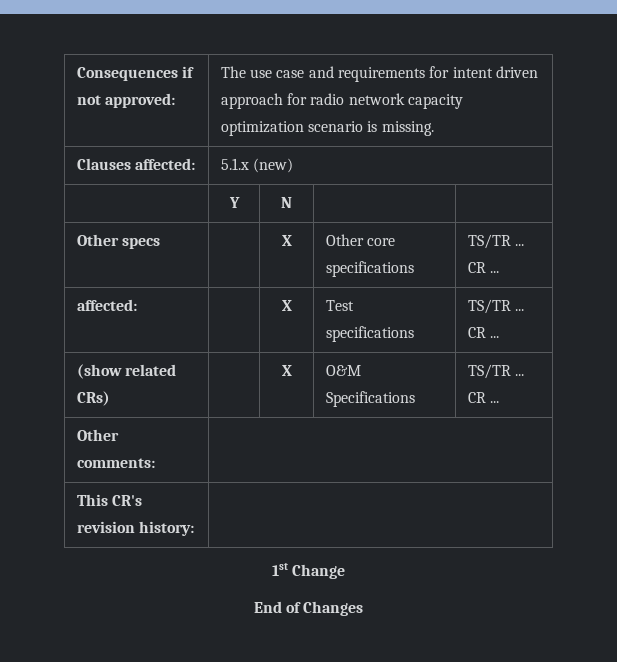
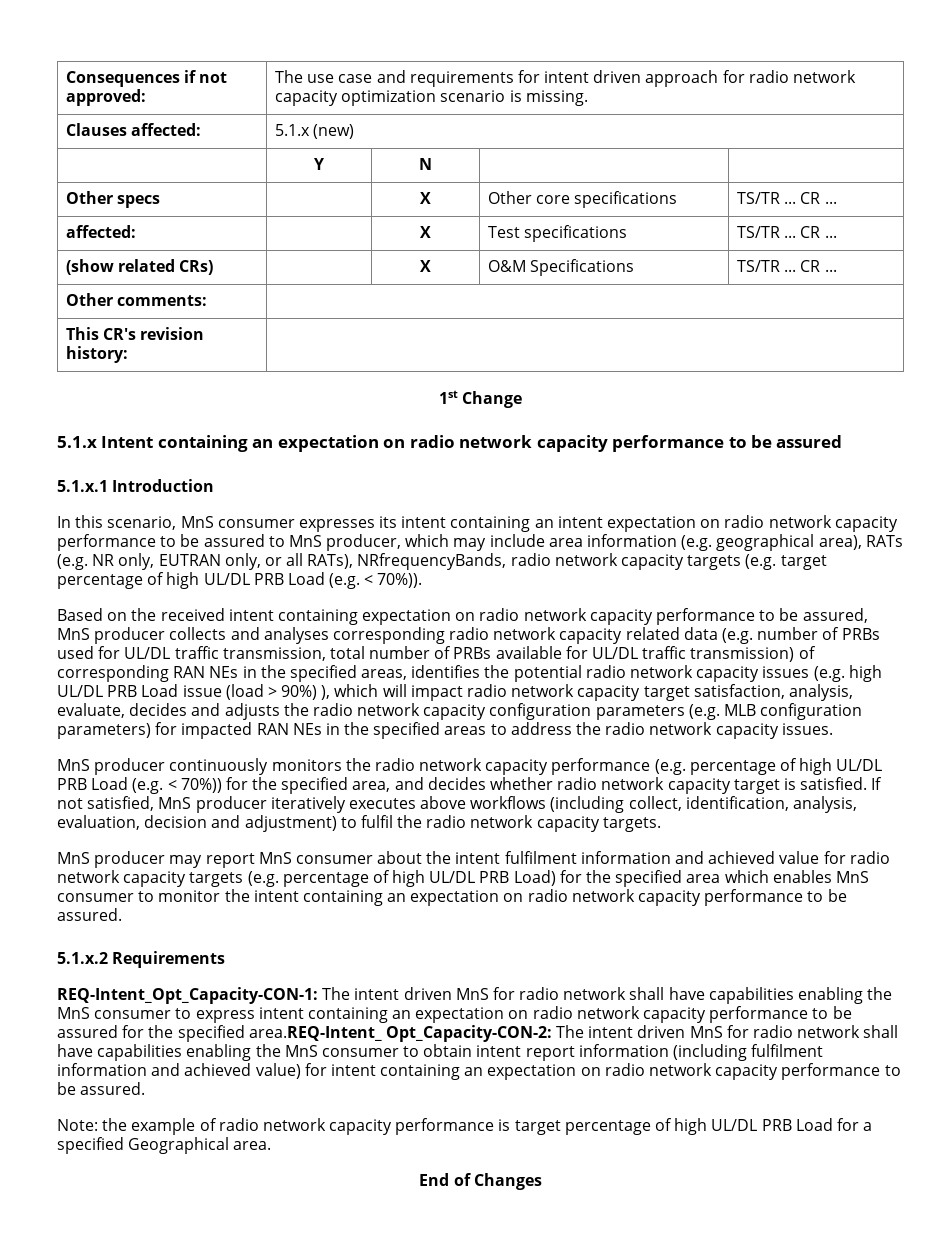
+ 5.1.x Intent containing an expectation on radio network capacity performance to be assured
+ 5.1.x.1 Introduction
+ In this scenario, MnS consumer expresses its intent containing an intent expectation on radio network capacity performance to be assured to MnS producer, which may include area information (e.g. geographical area), RATs (e.g. NR only, EUTRAN only, or all RATs), NRfrequencyBands, radio network capacity targets (e.g. target percentage of high UL/DL PRB Load (e.g. < 70%)).
+ Based on the received intent containing expectation on radio network capacity performance to be assured, MnS producer collects and analyses corresponding radio network capacity related data (e.g. number of PRBs used for UL/DL traffic transmission, total number of PRBs available for UL/DL traffic transmission) of corresponding RAN NEs in the specified areas, identifies the potential radio network capacity issues (e.g. high UL/DL PRB Load issue (load > 90%) ), which will impact radio network capacity target satisfaction, analysis, evaluate, decides and adjusts the radio network capacity configuration parameters (e.g. MLB configuration parameters) for impacted RAN NEs in the specified areas to address the radio network capacity issues.
+ MnS producer continuously monitors the radio network capacity performance (e.g. percentage of high UL/DL PRB Load (e.g. < 70%)) for the specified area, and decides whether radio network capacity target is satisfied. If not satisfied, MnS producer iteratively executes above workflows (including collect, identification, analysis, evaluation, decision and adjustment) to fulfil the radio network capacity targets.
+ MnS producer may report MnS consumer about the intent fulfilment information and achieved value for radio network capacity targets (e.g. percentage of high UL/DL PRB Load) for the specified area which enables MnS consumer to monitor the intent containing an expectation on radio network capacity performance to be assured.
+ 5.1.x.2 Requirements
+ REQ-Intent_Opt_Capacity-CON-1: The intent driven MnS for radio network shall have capabilities enabling the MnS consumer to express intent containing an expectation on radio network capacity performance to be assured for the specified area.REQ-Intent_ Opt_Capacity-CON-2: The intent driven MnS for radio network shall have capabilities enabling the MnS consumer to obtain intent report information (including fulfilment information and achieved value) for intent containing an expectation on radio network capacity performance to be assured.
+ Note: the example of radio network capacity performance is target percentage of high UL/DL PRB Load for a specified Geographical area.

